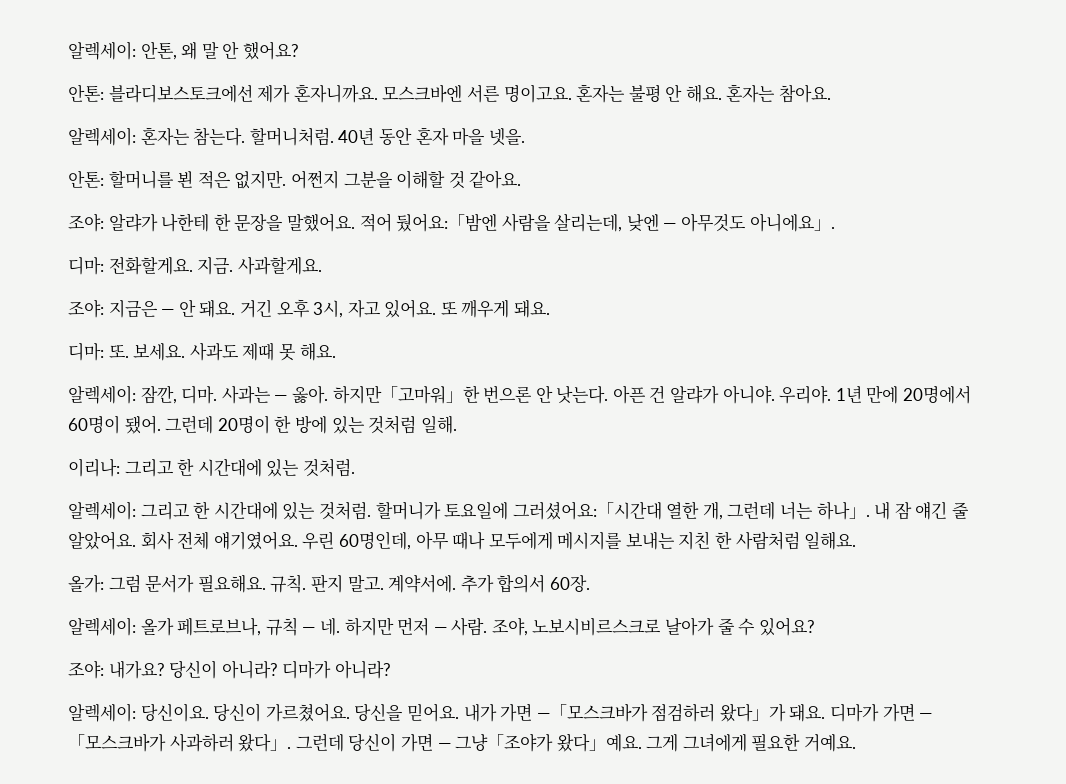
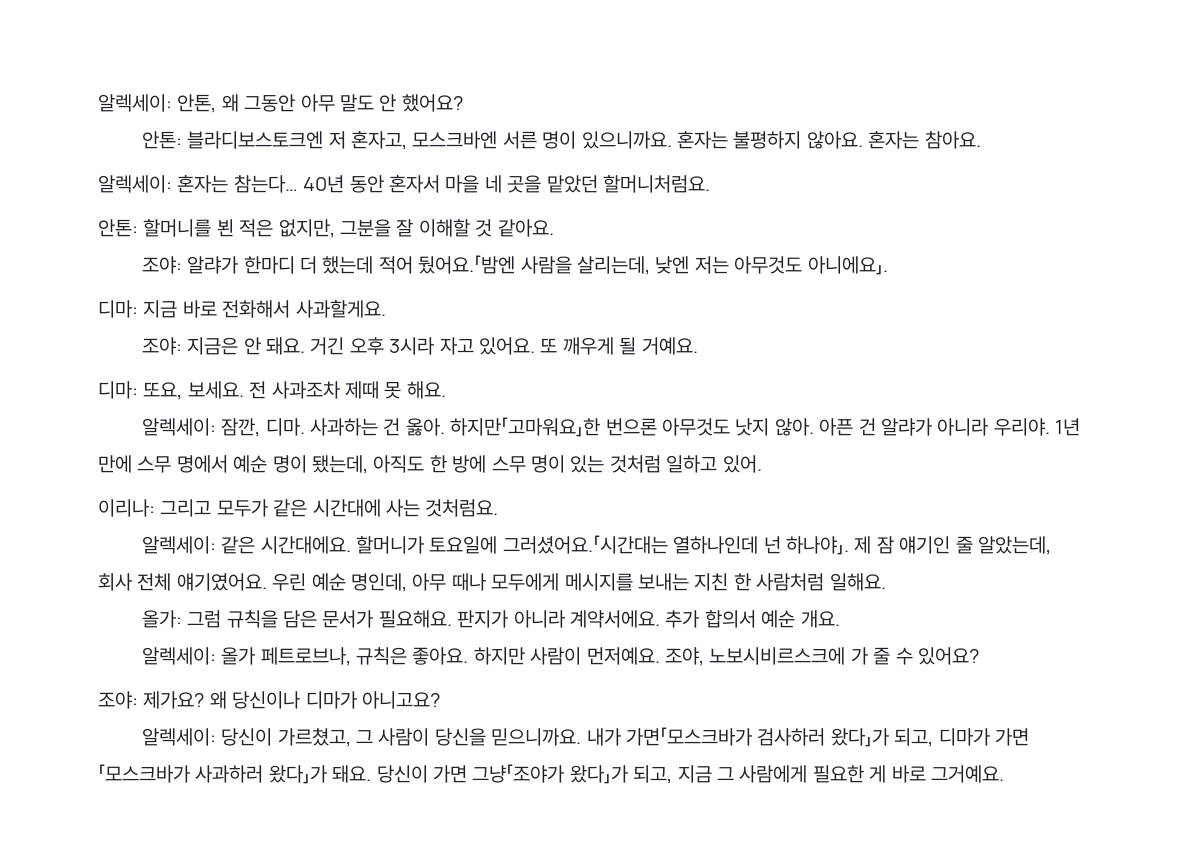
- 알렉세이: 안톤, 왜 말 안 했어요?
+ 알렉세이: 안톤, 왜 그동안 아무 말도 안 했어요?
- 안톤: 블라디보스토크에선 제가 혼자니까요. 모스크바엔 서른 명이고요. 혼자는 불평 안 해요. 혼자는 참아요.
- 알렉세이: 혼자는 참는다. 할머니처럼. 40년 동안 혼자 마을 넷을.
+ 안톤: 블라디보스토크엔 저 혼자고, 모스크바엔 서른 명이 있으니까요. 혼자는 불평하지 않아요. 혼자는 참아요.
+ 알렉세이: 혼자는 참는다… 40년 동안 혼자서 마을 네 곳을 맡았던 할머니처럼요.
- 안톤: 할머니를 뵌 적은 없지만. 어쩐지 그분을 이해할 것 같아요.
+ 안톤: 할머니를 뵌 적은 없지만, 그분을 잘 이해할 것 같아요.
- 조야: 알랴가 나한테 한 문장을 말했어요. 적어 뒀어요:「밤엔 사람을 살리는데, 낮엔 — 아무것도 아니에요」.
+ 조야: 알랴가 한마디 더 했는데 적어 뒀어요.「밤엔 사람을 살리는데, 낮엔 저는 아무것도 아니에요」.
- 디마: 전화할게요. 지금. 사과할게요.
+ 디마: 지금 바로 전화해서 사과할게요.
- 조야: 지금은 — 안 돼요.
+ 조야: 지금은 안 돼요.
- 거긴 오후 3시, 자고 있어요.
+ 거긴 오후 3시라 자고 있어요.
- 또 깨우게 돼요.
- 디마: 또. 보세요. 사과도 제때 못 해요.
+ 또 깨우게 될 거예요.
+ 디마: 또요, 보세요. 전 사과조차 제때 못 해요.
- 사과는 — 옳아.
+ 사과하는 건 옳아.
- 하지만「고마워」한 번으론 안 낫는다.
+ 하지만「고마워요」한 번으론 아무것도 낫지 않아.
- 아픈 건 알랴가 아니야. 우리야.
+ 아픈 건 알랴가 아니라 우리야.
- 1년 만에 20명에서 60명이 됐어. 그런데 20명이 한 방에 있는 것처럼 일해.
- 이리나: 그리고 한 시간대에 있는 것처럼.
- 알렉세이: 그리고 한 시간대에 있는 것처럼. 할머니가 토요일에 그러셨어요:「시간대 열한 개, 그런데 너는 하나」. 내 잠 얘긴 줄 알았어요. 회사 전체 얘기였어요.
+ 1년 만에 스무 명에서 예순 명이 됐는데, 아직도 한 방에 스무 명이 있는 것처럼 일하고 있어.
+ 이리나: 그리고 모두가 같은 시간대에 사는 것처럼요.
+ 알렉세이: 같은 시간대에요. 할머니가 토요일에 그러셨어요.「시간대는 열하나인데 넌 하나야」. 제 잠 얘기인 줄 알았는데, 회사 전체 얘기였어요.
- 우린 60명인데, 아무 때나 모두에게 메시지를 보내는 지친 한 사람처럼 일해요.
+ 우린 예순 명인데, 아무 때나 모두에게 메시지를 보내는 지친 한 사람처럼 일해요.
- 올가: 그럼 문서가 필요해요. 규칙. 판지 말고. 계약서에. 추가 합의서 60장.
- 알렉세이: 올가 페트로브나, 규칙 — 네. 하지만 먼저 — 사람. 조야, 노보시비르스크로 날아가 줄 수 있어요?
- 조야: 내가요? 당신이 아니라? 디마가 아니라?
- 알렉세이: 당신이요. 당신이 가르쳤어요. 당신을 믿어요. 내가 가면 —「모스크바가 점검하러 왔다」가 돼요. 디마가 가면 —「모스크바가 사과하러 왔다」. 그런데 당신이 가면 — 그냥「조야가 왔다」예요. 그게 그녀에게 필요한 거예요.
+ 올가: 그럼 규칙을 담은 문서가 필요해요. 판지가 아니라 계약서에요. 추가 합의서 예순 개요.
+ 알렉세이: 올가 페트로브나, 규칙은 좋아요. 하지만 사람이 먼저예요. 조야, 노보시비르스크에 가 줄 수 있어요?
+ 조야: 제가요? 왜 당신이나 디마가 아니고요?
+ 알렉세이: 당신이 가르쳤고, 그 사람이 당신을 믿으니까요. 내가 가면「모스크바가 검사하러 왔다」가 되고, 디마가 가면「모스크바가 사과하러 왔다」가 돼요. 당신이 가면 그냥「조야가 왔다」가 되고, 지금 그 사람에게 필요한 게 바로 그거예요.

